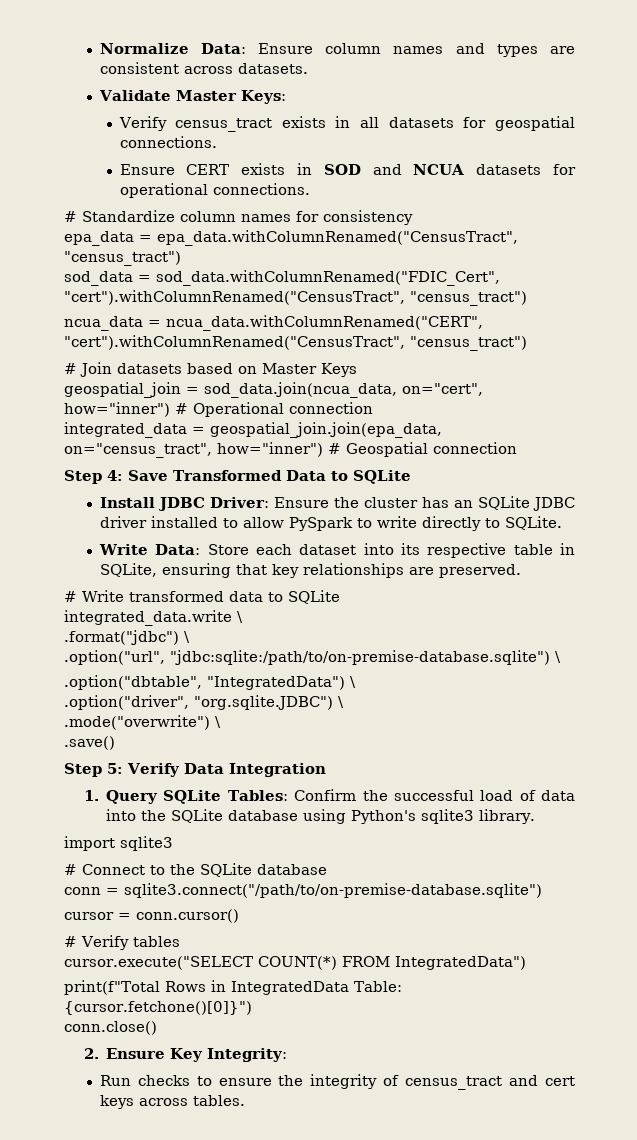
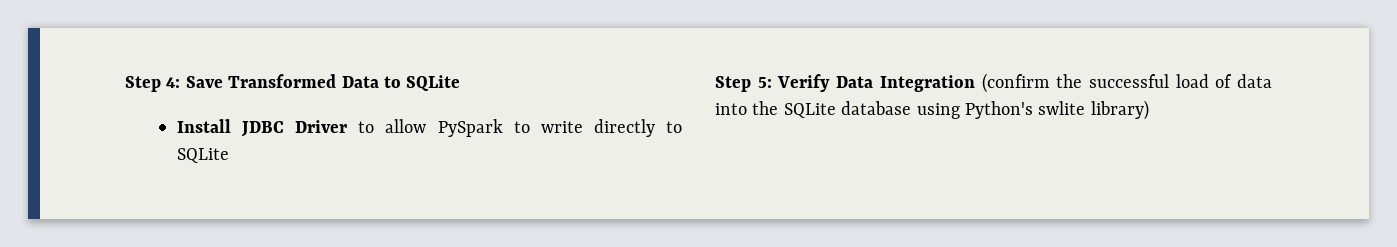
- Normalize Data: Ensure column names and types are consistent across datasets.
- Validate Master Keys:
- Verify census_tract exists in all datasets for geospatial connections.
- Ensure CERT exists in SOD and NCUA datasets for operational connections.
- # Standardize column names for consistency
- epa_data = epa_data.withColumnRenamed("CensusTract", "census_tract")
- sod_data = sod_data.withColumnRenamed("FDIC_Cert", "cert").withColumnRenamed("CensusTract", "census_tract")
- ncua_data = ncua_data.withColumnRenamed("CERT", "cert").withColumnRenamed("CensusTract", "census_tract")
- # Join datasets based on Master Keys
- geospatial_join = sod_data.join(ncua_data, on="cert", how="inner") # Operational connection
- integrated_data = geospatial_join.join(epa_data, on="census_tract", how="inner") # Geospatial connection
- Install JDBC Driver: Ensure the cluster has an SQLite JDBC driver installed to allow PySpark to write directly to SQLite.
- Write Data: Store each dataset into its respective table in SQLite, ensuring that key relationships are preserved.
- # Write transformed data to SQLite
- integrated_data.write \
- .format("jdbc") \
- .option("url", "jdbc:sqlite:/path/to/on-premise-database.sqlite") \
- .option("dbtable", "IntegratedData") \
- .option("driver", "org.sqlite.JDBC") \
- .mode("overwrite") \
- .save()
+ Install JDBC Driver to allow PySpark to write directly to SQLite
- Step 5: Verify Data Integration
- 1. Query SQLite Tables: Confirm the successful load of data into the SQLite database using Python's sqlite3 library.
- import sqlite3
- # Connect to the SQLite database
- conn = sqlite3.connect("/path/to/on-premise-database.sqlite")
- cursor = conn.cursor()
- # Verify tables
- cursor.execute("SELECT COUNT(*) FROM IntegratedData")
- print(f"Total Rows in IntegratedData Table: {cursor.fetchone()[0]}")
- conn.close()
- 2. Ensure Key Integrity:
- Run checks to ensure the integrity of census_tract and cert keys across tables.
+ Step 5: Verify Data Integration (confirm the successful load of data into the SQLite database using Python's swlite library)

